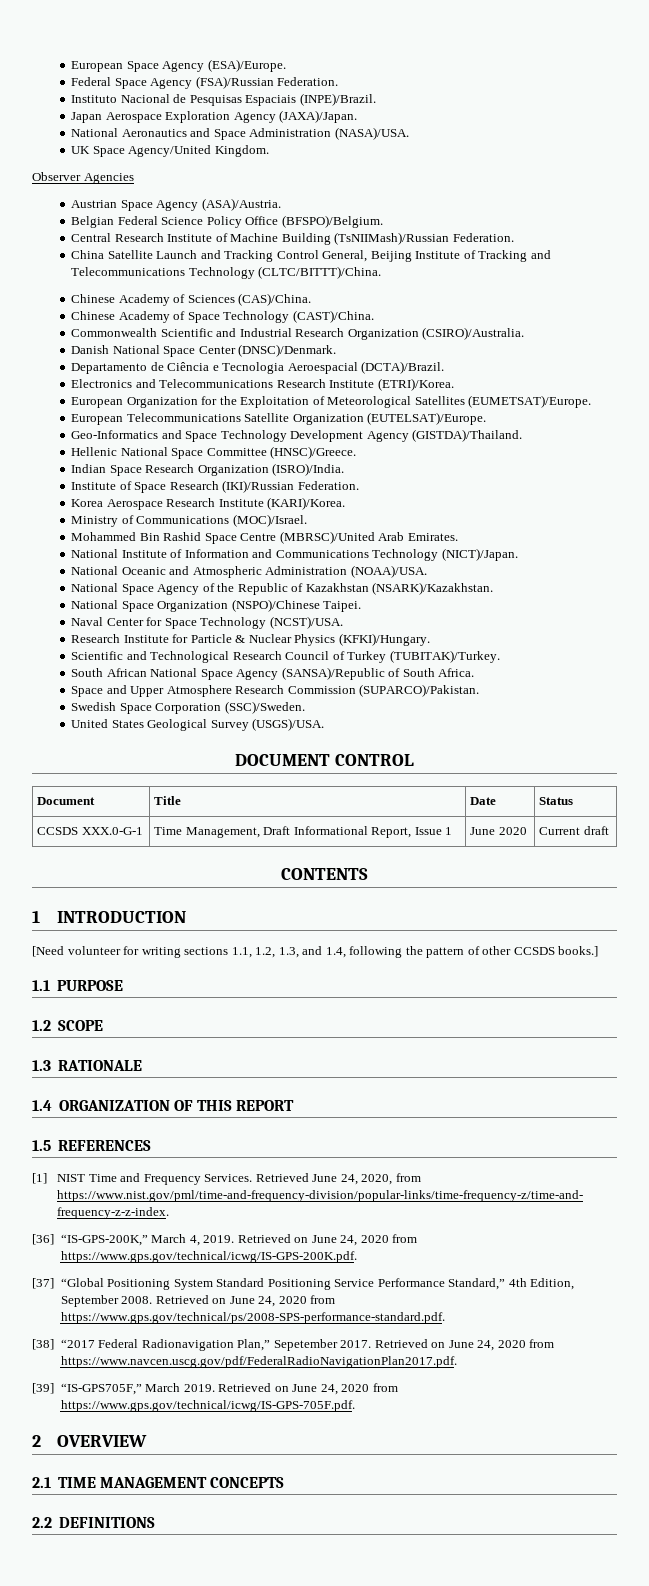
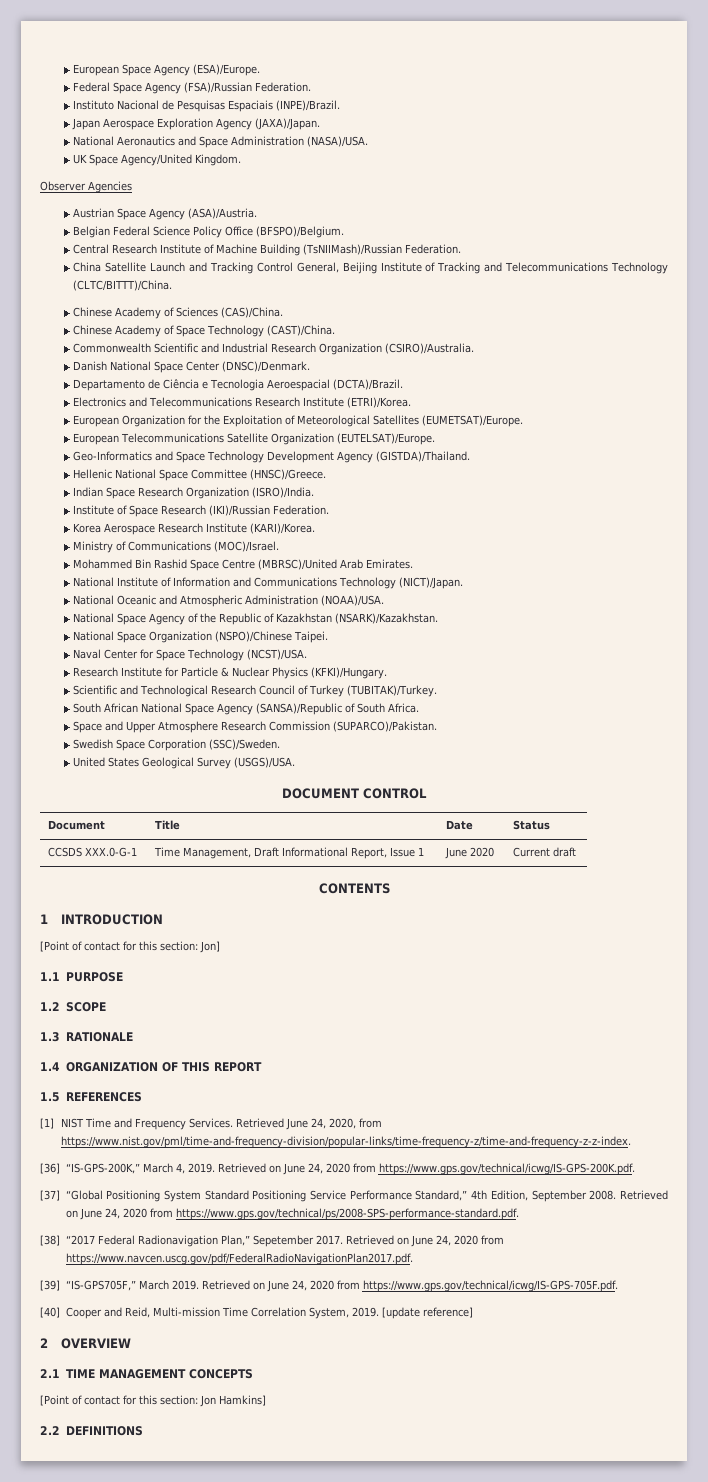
- [Need volunteer for writing sections 1.1, 1.2, 1.3, and 1.4, following the pattern of other CCSDS books.]
+ [Point of contact for this section: Jon]
+ [40] Cooper and Reid, Multi-mission Time Correlation System, 2019. [update reference]
+ [Point of contact for this section: Jon Hamkins]

